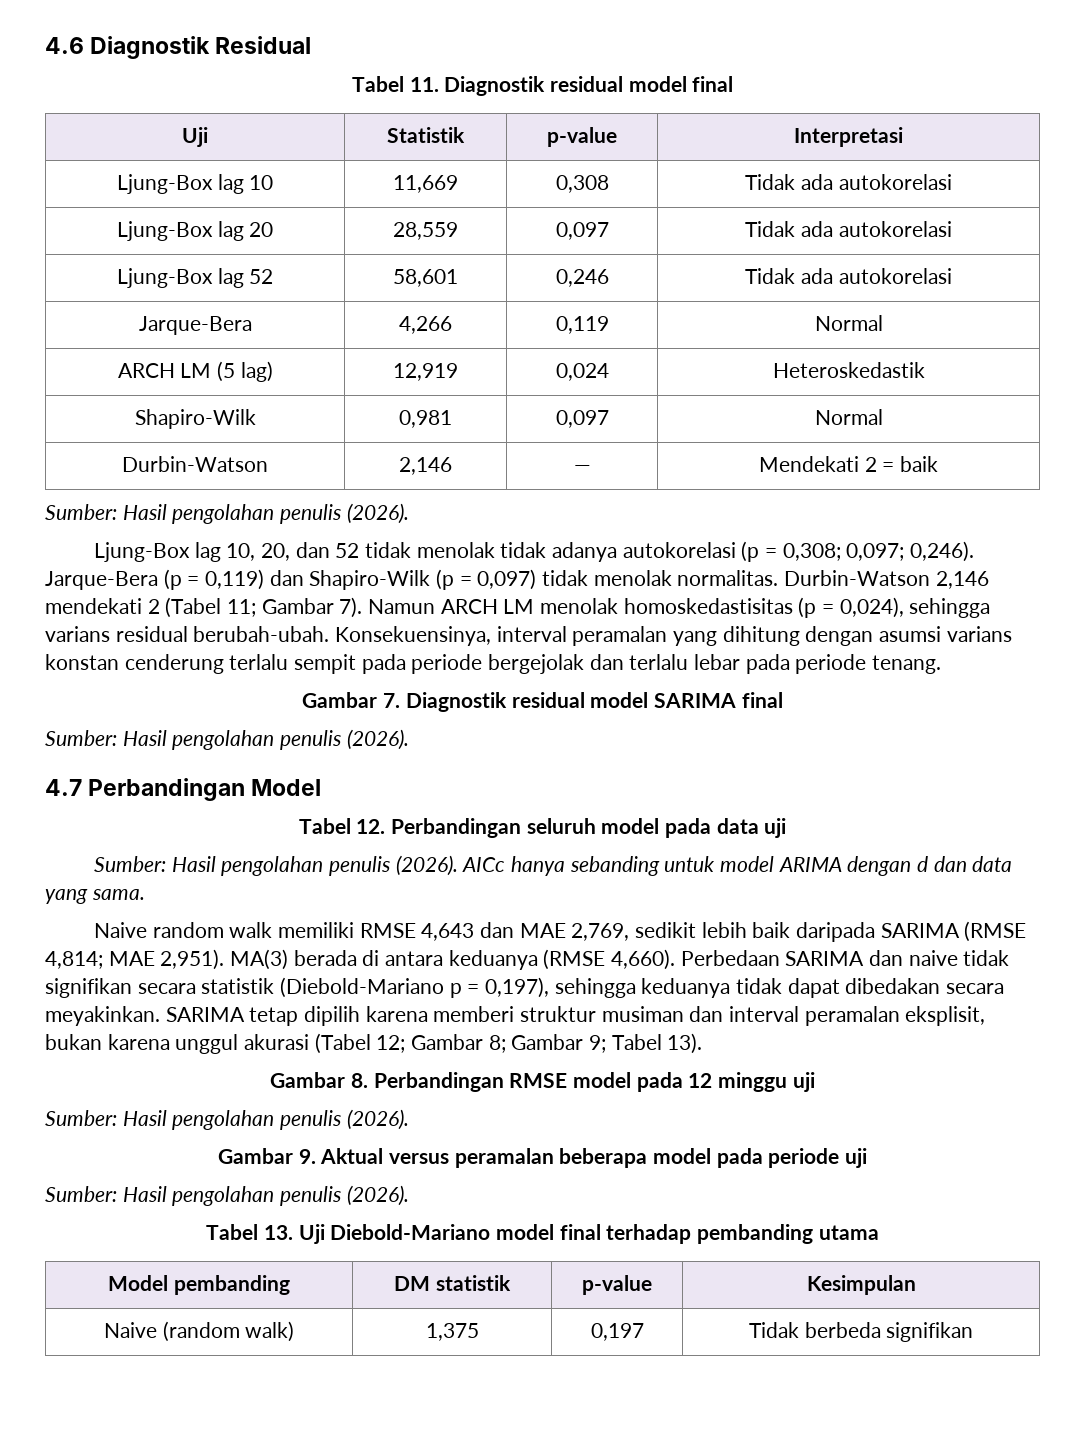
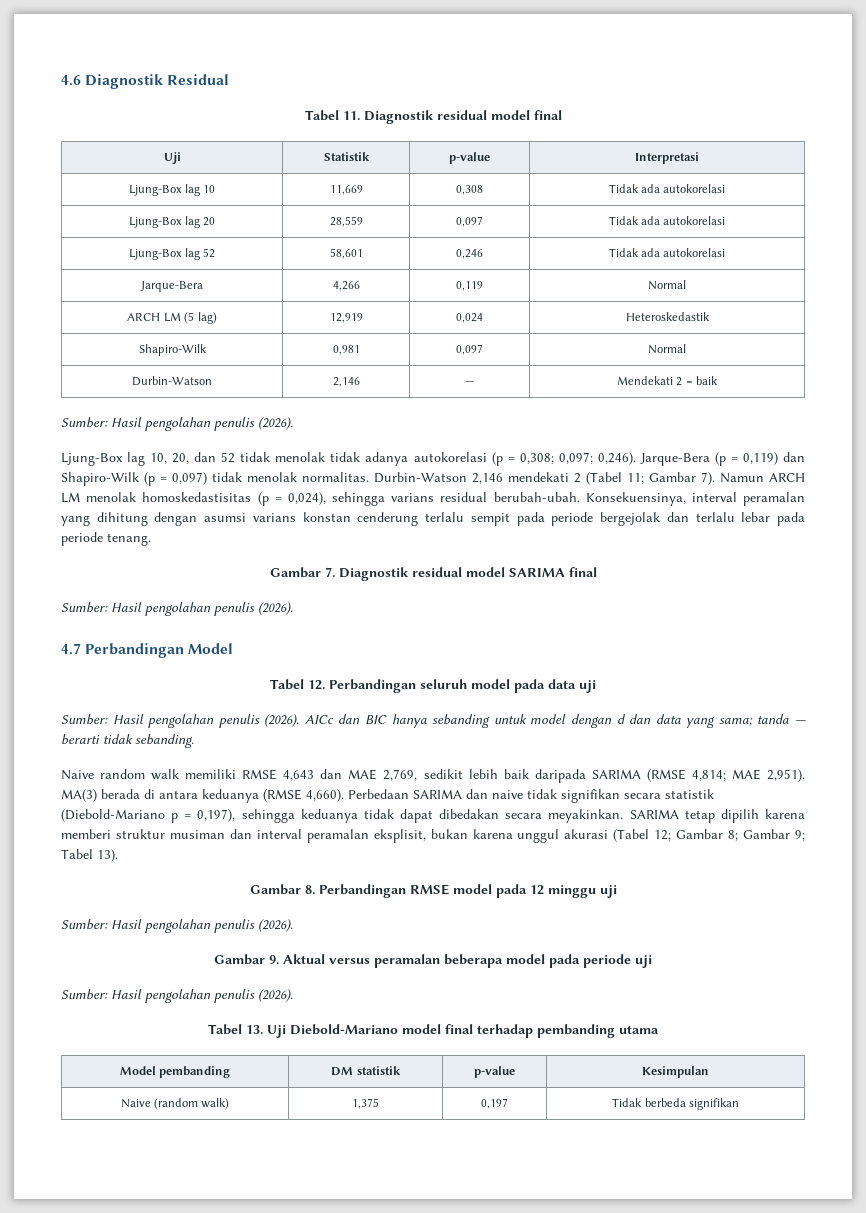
- AICc hanya sebanding untuk model ARIMA dengan d dan data yang sama.
+ AICc dan BIC hanya sebanding untuk model dengan d dan data yang sama; tanda — berarti tidak sebanding.

